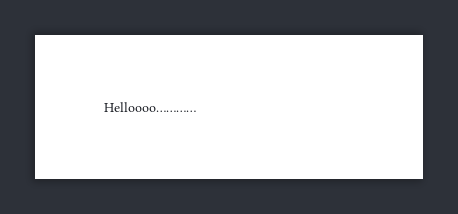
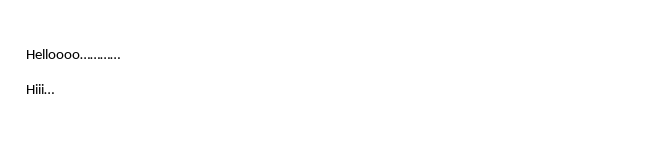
+ Hiii…

